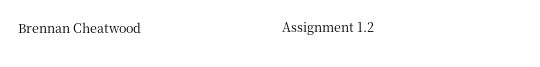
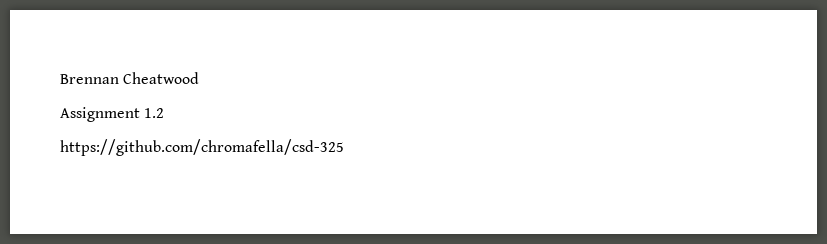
+ https://github.com/chromafella/csd-325

